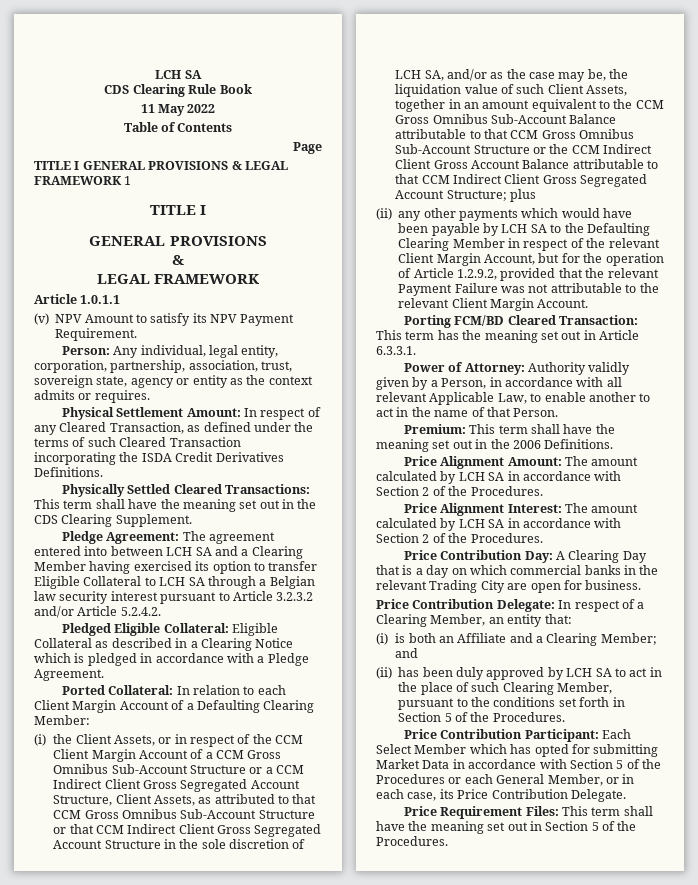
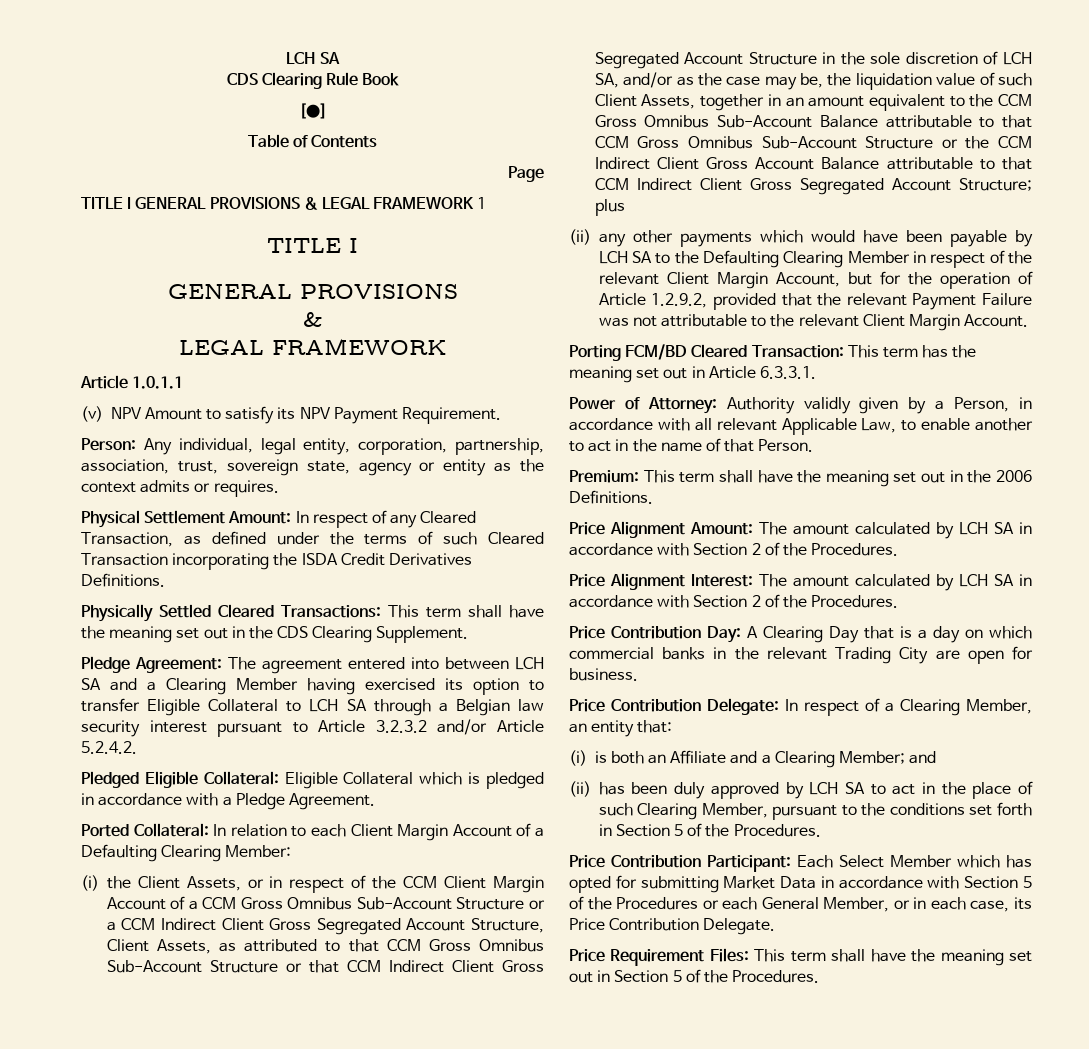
- 11 May 2022
+ [●]
- Pledged Eligible Collateral: Eligible Collateral as described in a Clearing Notice which is pledged in accordance with a Pledge Agreement.
+ Pledged Eligible Collateral: Eligible Collateral which is pledged in accordance with a Pledge Agreement.

